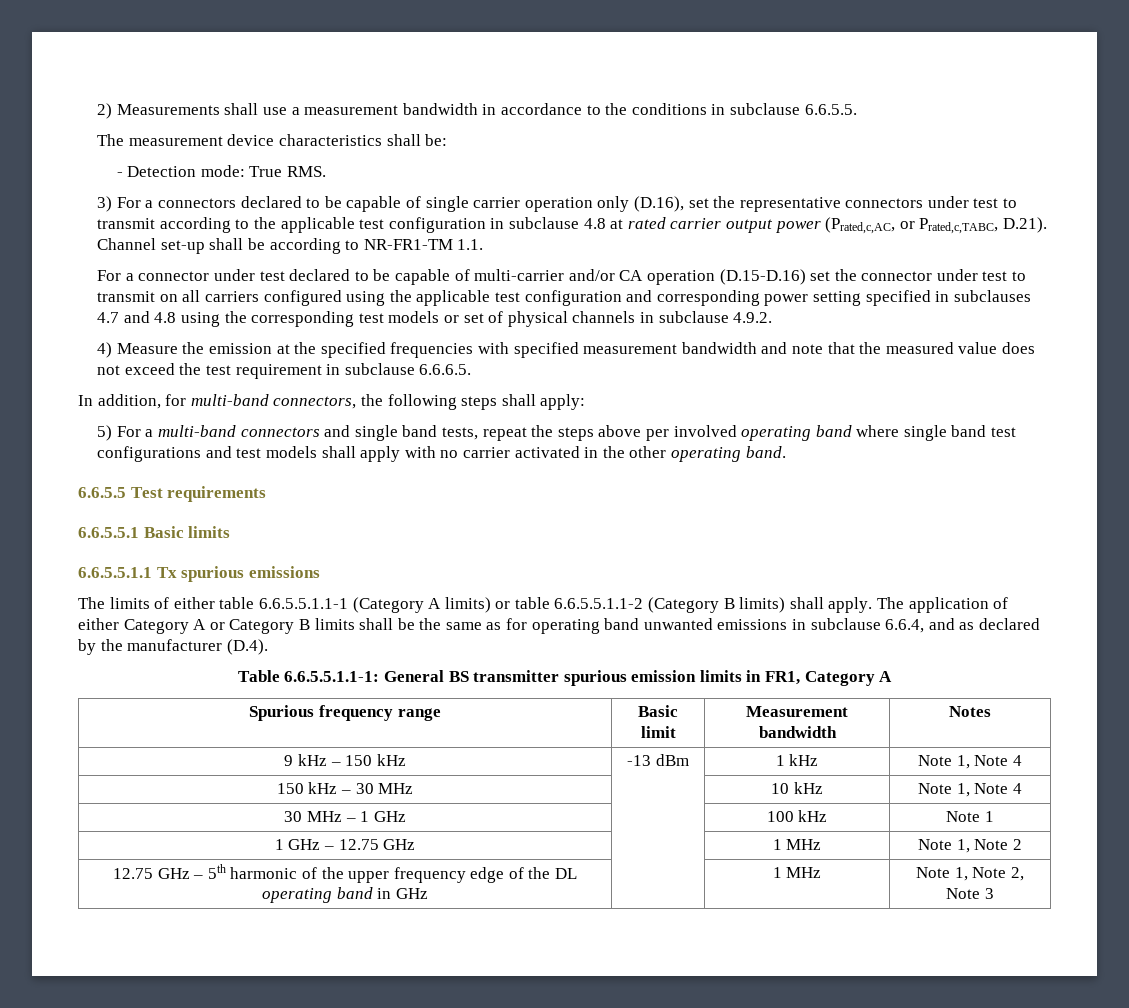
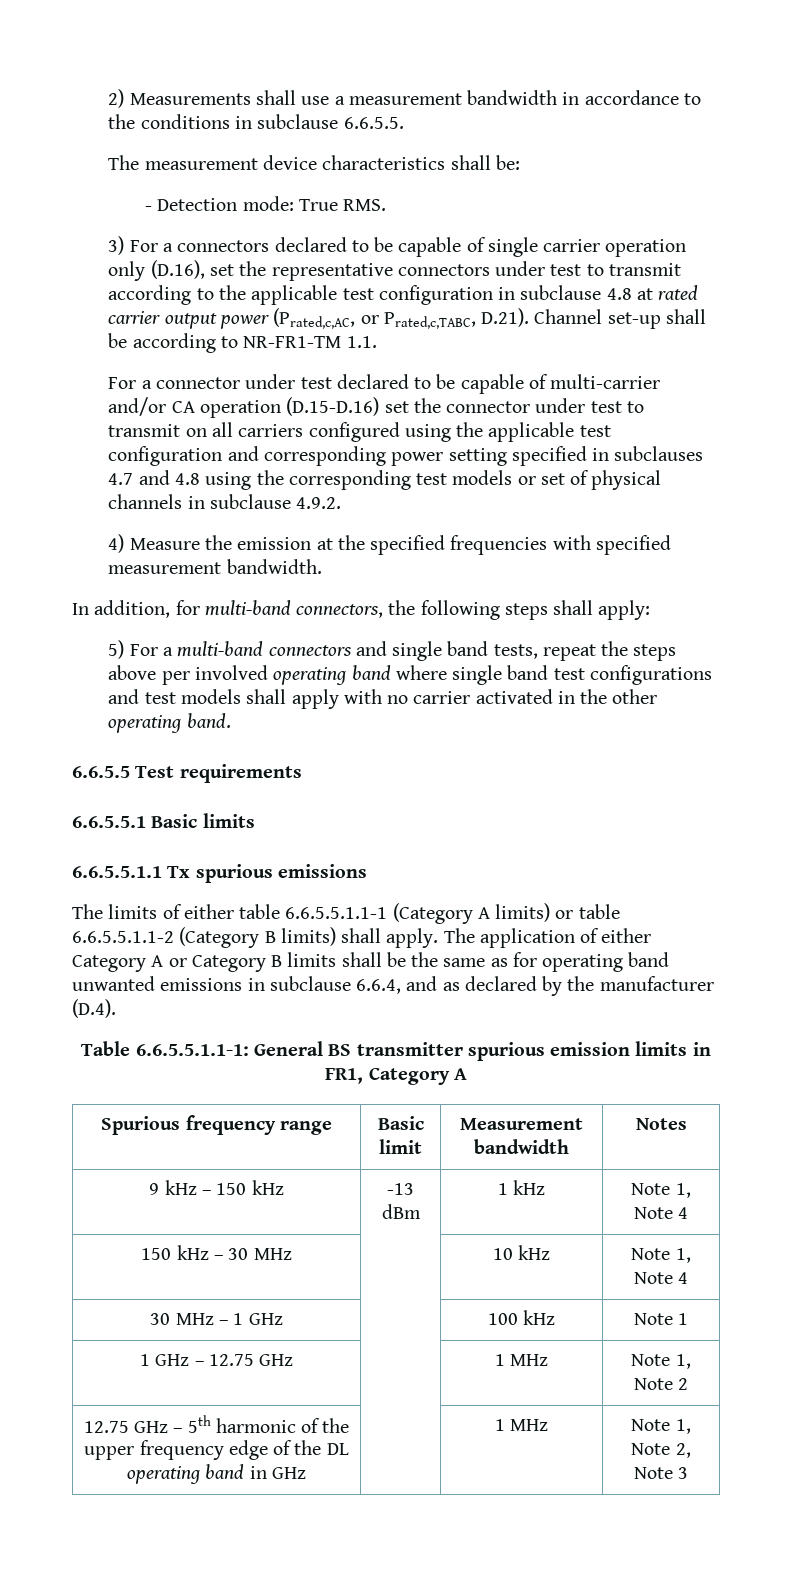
- 4) Measure the emission at the specified frequencies with specified measurement bandwidth and note that the measured value does not exceed the test requirement in subclause 6.6.6.5.
+ 4) Measure the emission at the specified frequencies with specified measurement bandwidth.

